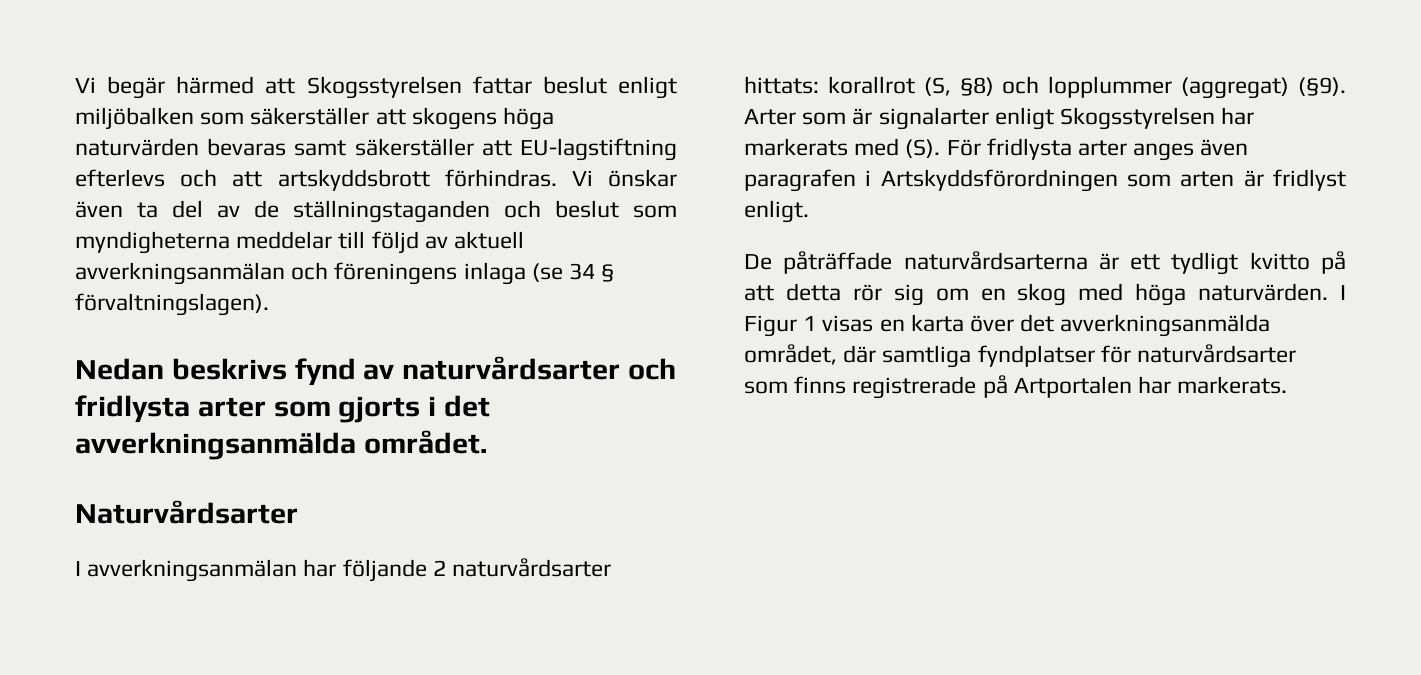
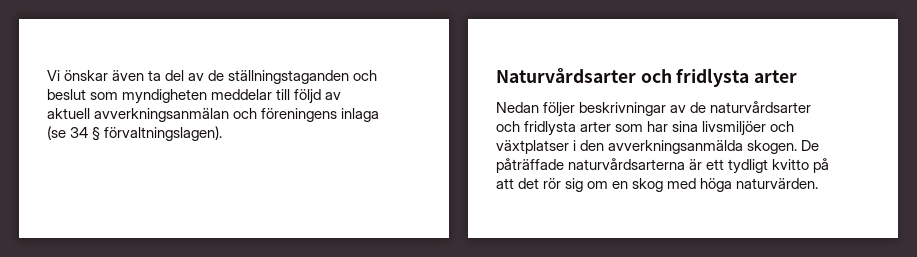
- Vi begär härmed att Skogsstyrelsen fattar beslut enligt miljöbalken som säkerställer att skogens höga naturvärden bevaras samt säkerställer att EU-lagstiftning efterlevs och att artskyddsbrott förhindras. Vi önskar även ta del av de ställningstaganden och beslut som myndigheterna meddelar till följd av aktuell avverkningsanmälan och föreningens inlaga (se 34 § förvaltningslagen).
+ Vi önskar även ta del av de ställningstaganden och beslut som myndigheten meddelar till följd av aktuell avverkningsanmälan och föreningens inlaga (se 34 § förvaltningslagen).
- Nedan beskrivs fynd av naturvårdsarter och fridlysta arter som gjorts i det avverkningsanmälda området.
- Naturvårdsarter
- I avverkningsanmälan har följande 2 naturvårdsarter hittats: korallrot (S, §8) och lopplummer (aggregat) (§9). Arter som är signalarter enligt Skogsstyrelsen har markerats med (S). För fridlysta arter anges även paragrafen i Artskyddsförordningen som arten är fridlyst enligt.
- De påträffade naturvårdsarterna är ett tydligt kvitto på att detta rör sig om en skog med höga naturvärden. I Figur 1 visas en karta över det avverkningsanmälda området, där samtliga fyndplatser för naturvårdsarter som finns registrerade på Artportalen har markerats.
+ Naturvårdsarter och fridlysta arter
+ Nedan följer beskrivningar av de naturvårdsarter och fridlysta arter som har sina livsmiljöer och växtplatser i den avverkningsanmälda skogen. De påträffade naturvårdsarterna är ett tydligt kvitto på att det rör sig om en skog med höga naturvärden.

